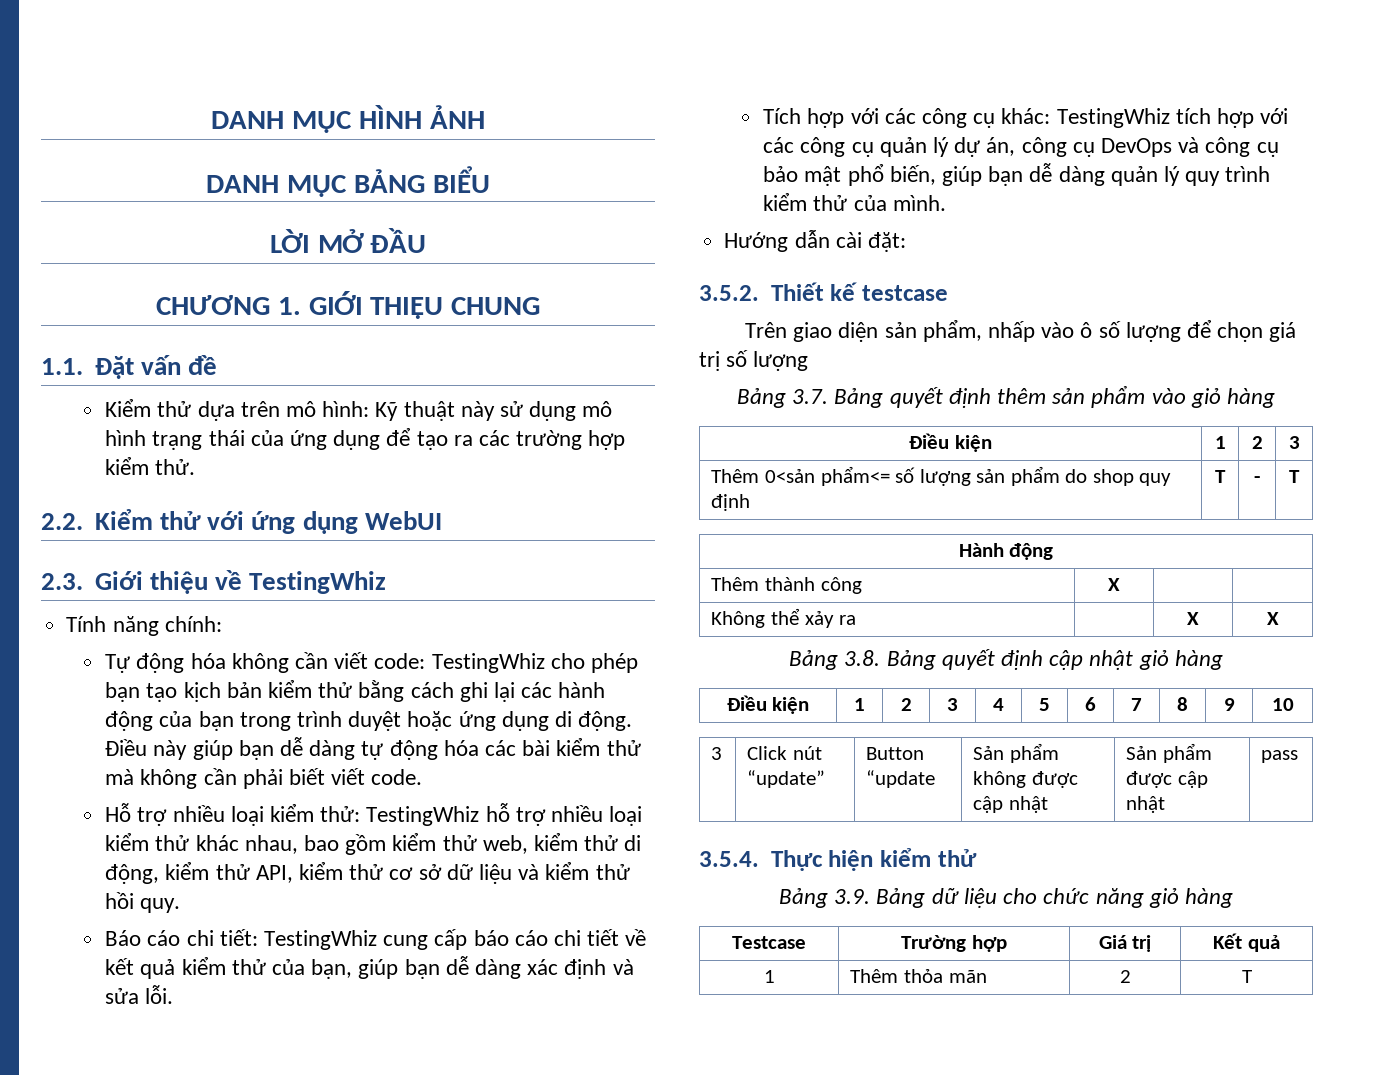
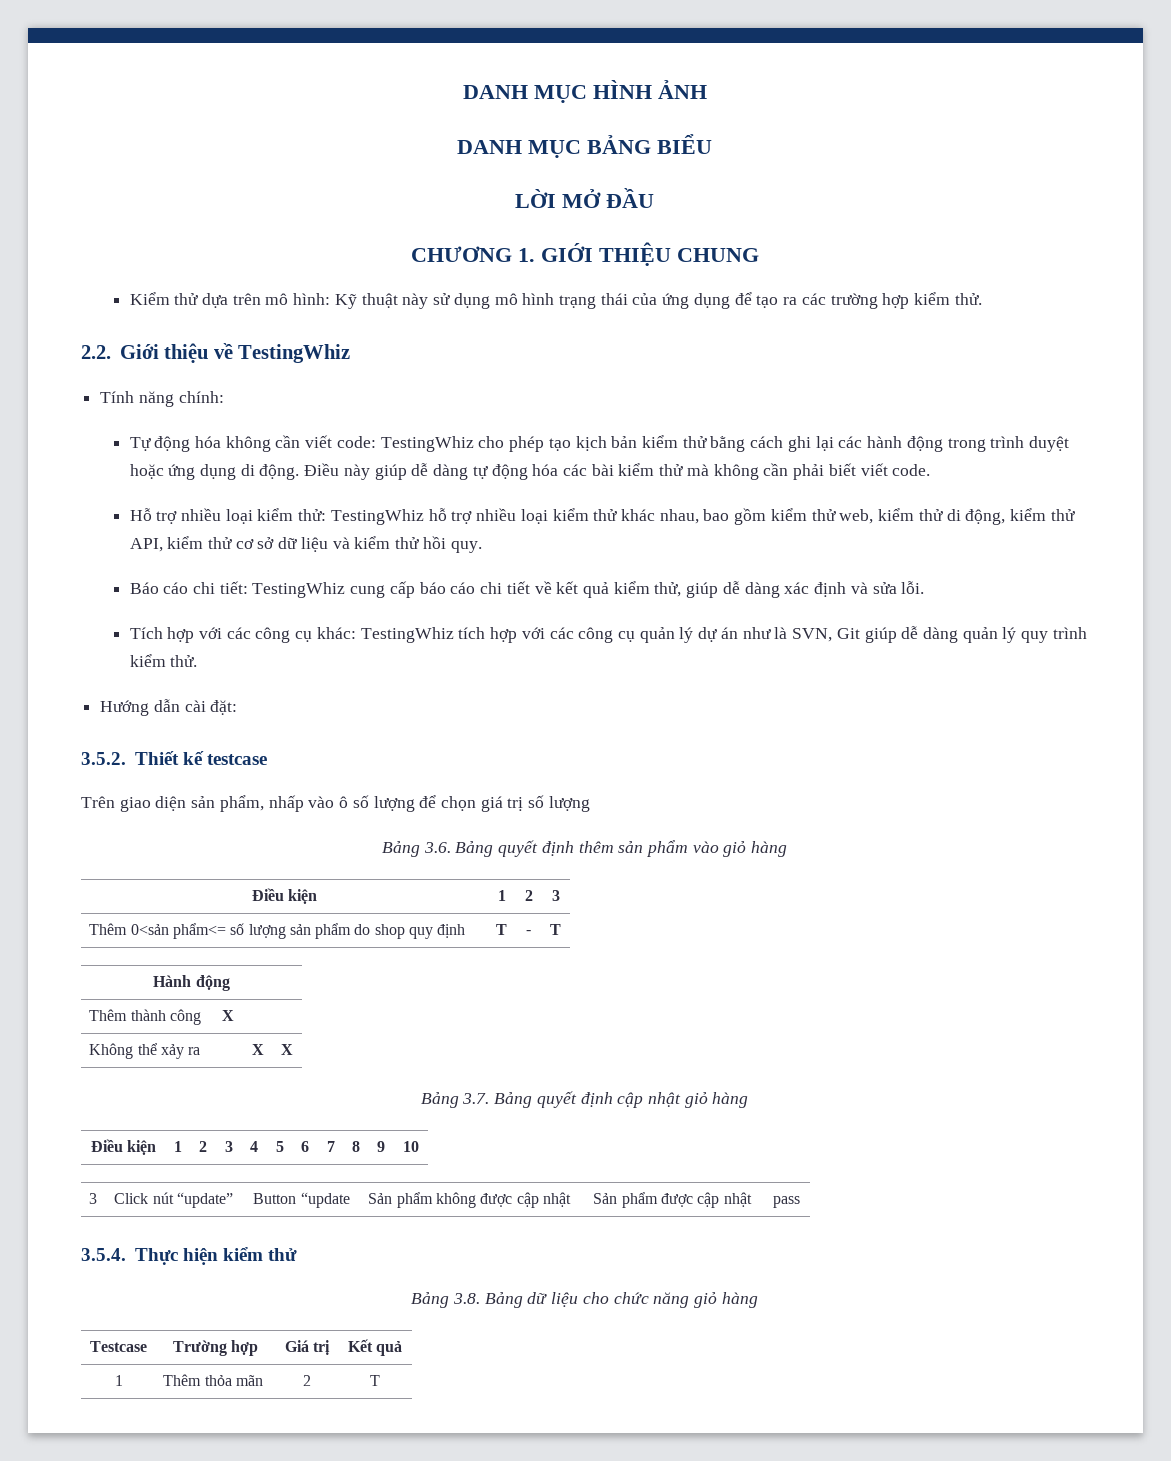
- 1.1. Đặt vấn đề
- 2.2. Kiểm thử với ứng dụng WebUI
- 2.3. Giới thiệu về TestingWhiz
+ 2.2. Giới thiệu về TestingWhiz
- Tự động hóa không cần viết code: TestingWhiz cho phép bạn tạo kịch bản kiểm thử bằng cách ghi lại các hành động của bạn trong trình duyệt hoặc ứng dụng di động.
+ Tự động hóa không cần viết code: TestingWhiz cho phép tạo kịch bản kiểm thử bằng cách ghi lại các hành động trong trình duyệt hoặc ứng dụng di động.
- Điều này giúp bạn dễ dàng tự động hóa các bài kiểm thử mà không cần phải biết viết code.
+ Điều này giúp dễ dàng tự động hóa các bài kiểm thử mà không cần phải biết viết code.
- Báo cáo chi tiết: TestingWhiz cung cấp báo cáo chi tiết về kết quả kiểm thử của bạn, giúp bạn dễ dàng xác định và sửa lỗi.
+ Báo cáo chi tiết: TestingWhiz cung cấp báo cáo chi tiết về kết quả kiểm thử, giúp dễ dàng xác định và sửa lỗi.
- Tích hợp với các công cụ khác: TestingWhiz tích hợp với các công cụ quản lý dự án, công cụ DevOps và công cụ bảo mật phổ biến, giúp bạn dễ dàng quản lý quy trình kiểm thử của mình.
+ Tích hợp với các công cụ khác: TestingWhiz tích hợp với các công cụ quản lý dự án như là SVN, Git giúp dễ dàng quản lý quy trình kiểm thử.
- Bảng 3.7. Bảng quyết định thêm sản phẩm vào giỏ hàng
+ Bảng 3.6. Bảng quyết định thêm sản phẩm vào giỏ hàng
- Bảng 3.8. Bảng quyết định cập nhật giỏ hàng
+ Bảng 3.7. Bảng quyết định cập nhật giỏ hàng
- Bảng 3.9. Bảng dữ liệu cho chức năng giỏ hàng
+ Bảng 3.8. Bảng dữ liệu cho chức năng giỏ hàng

